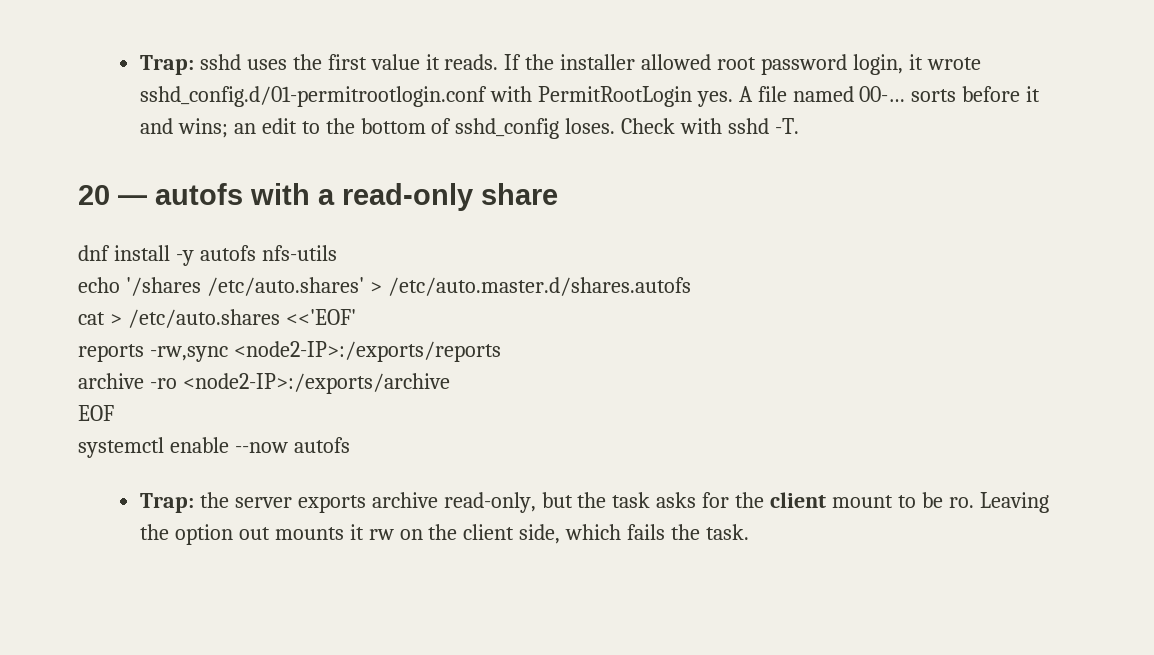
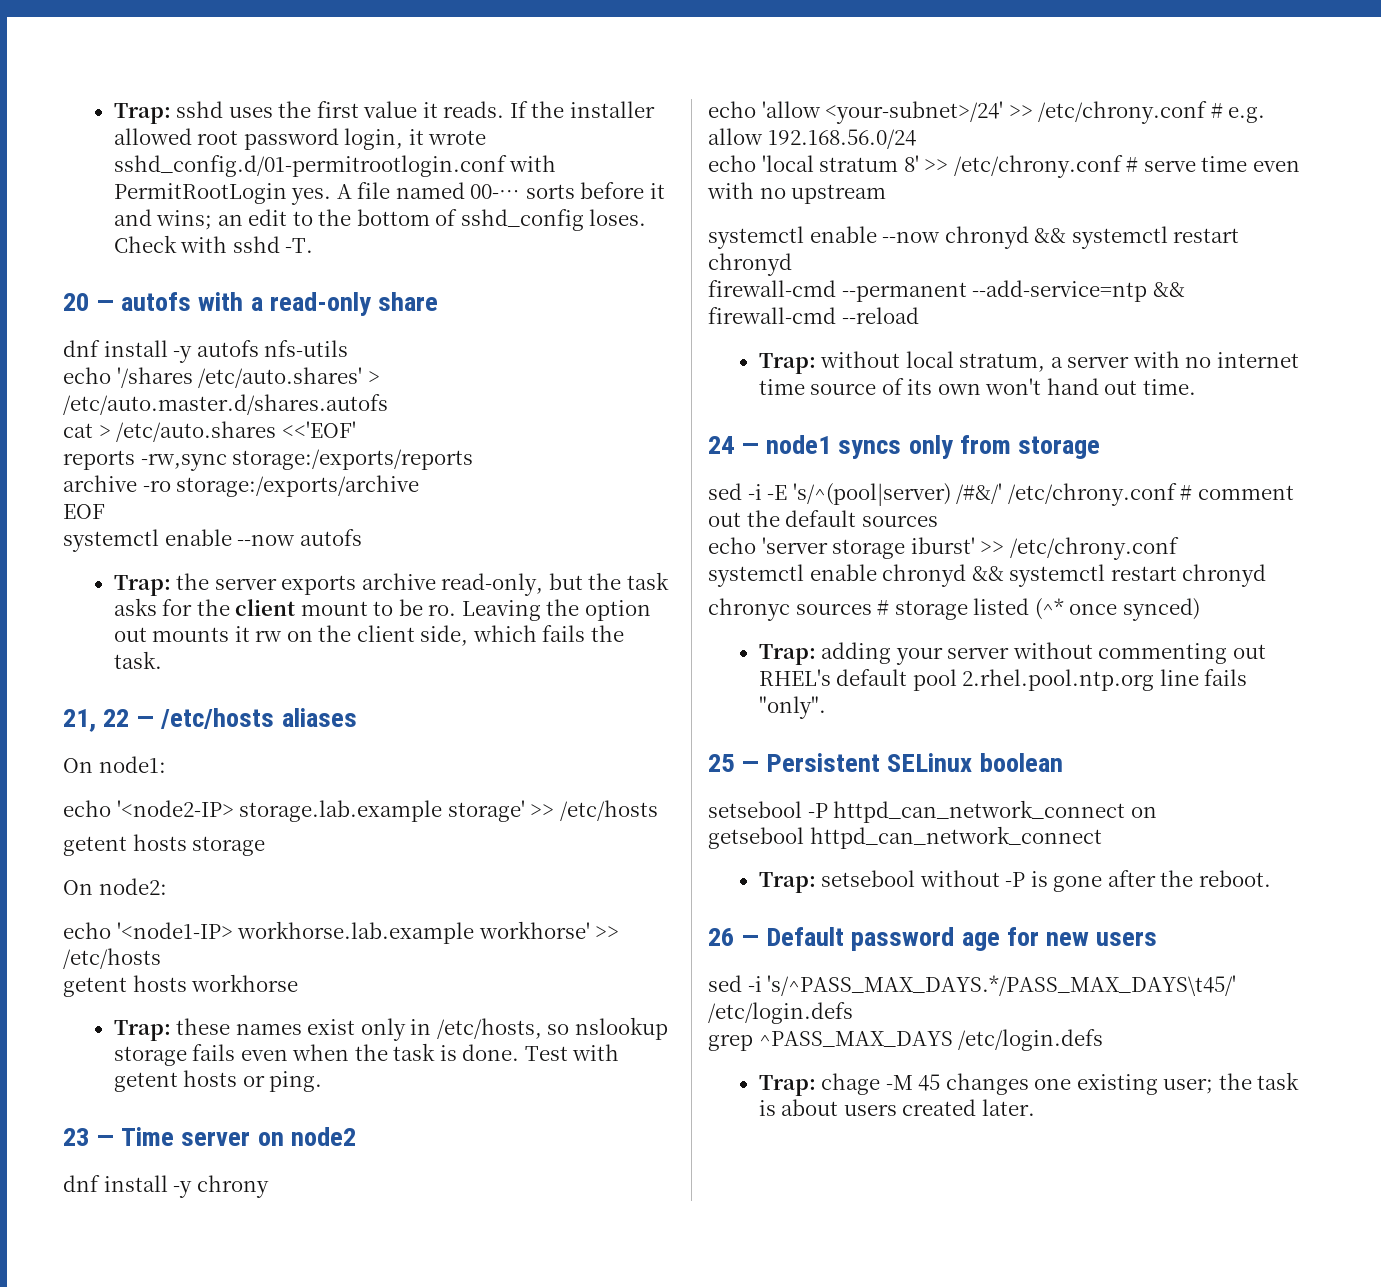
- reports -rw,sync <node2-IP>:/exports/reports
+ reports -rw,sync storage:/exports/reports
- archive -ro <node2-IP>:/exports/archive
+ archive -ro storage:/exports/archive
+ 21, 22 — /etc/hosts aliases
+ On node1:
+ echo '<node2-IP> storage.lab.example storage' >> /etc/hosts
+ getent hosts storage
+ On node2:
+ echo '<node1-IP> workhorse.lab.example workhorse' >> /etc/hosts
+ getent hosts workhorse
+ Trap: these names exist only in /etc/hosts, so nslookup storage fails even when the task is done. Test with getent hosts or ping.
+ 23 — Time server on node2
+ dnf install -y chrony
+ echo 'allow <your-subnet>/24' >> /etc/chrony.conf # e.g. allow 192.168.56.0/24
+ echo 'local stratum 8' >> /etc/chrony.conf # serve time even with no upstream
+ systemctl enable --now chronyd && systemctl restart chronyd
+ firewall-cmd --permanent --add-service=ntp && firewall-cmd --reload
+ Trap: without local stratum, a server with no internet time source of its own won't hand out time.
+ 24 — node1 syncs only from storage
+ sed -i -E 's/^(pool|server) /#&/' /etc/chrony.conf # comment out the default sources
+ echo 'server storage iburst' >> /etc/chrony.conf
+ systemctl enable chronyd && systemctl restart chronyd
+ chronyc sources # storage listed (^* once synced)
+ Trap: adding your server without commenting out RHEL's default pool 2.rhel.pool.ntp.org line fails "only".
+ 25 — Persistent SELinux boolean
+ setsebool -P httpd_can_network_connect on
+ getsebool httpd_can_network_connect
+ Trap: setsebool without -P is gone after the reboot.
+ 26 — Default password age for new users
+ sed -i 's/^PASS_MAX_DAYS.*/PASS_MAX_DAYS\t45/' /etc/login.defs
+ grep ^PASS_MAX_DAYS /etc/login.defs
+ Trap: chage -M 45 changes one existing user; the task is about users created later.

